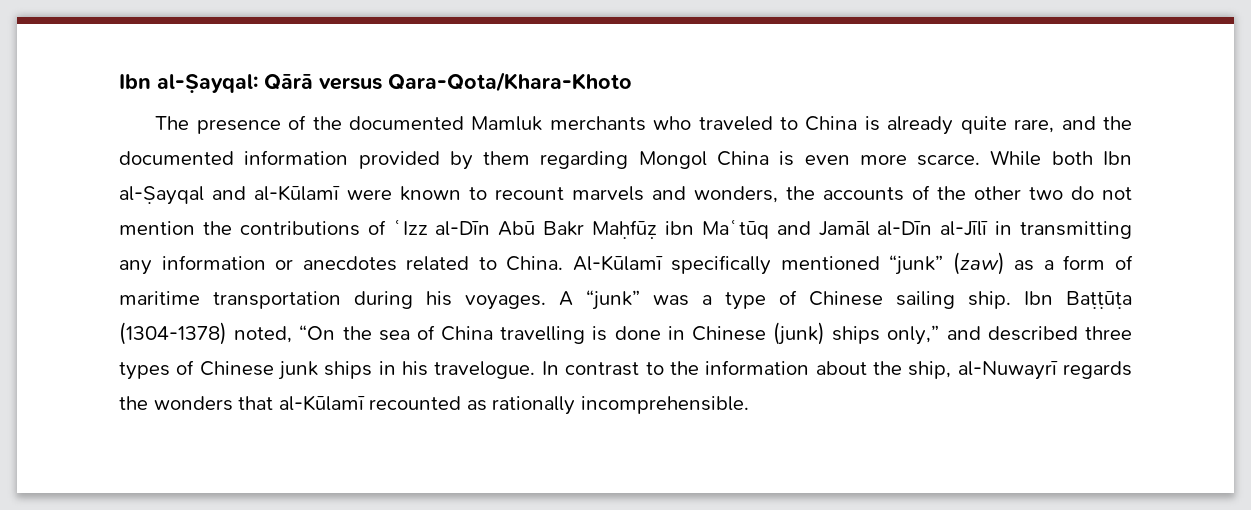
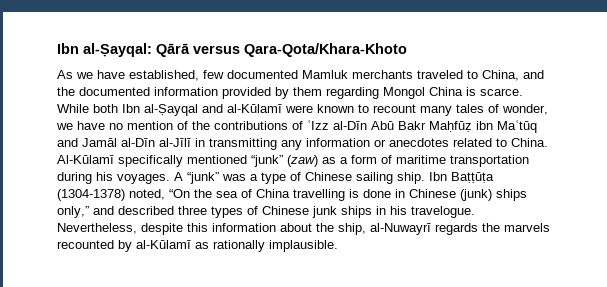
- The presence of the documented Mamluk merchants who traveled to China is already quite rare, and the documented information provided by them regarding Mongol China is even more scarce.
+ As we have established, few documented Mamluk merchants traveled to China, and the documented information provided by them regarding Mongol China is scarce.
- While both Ibn al-Ṣayqal and al-Kūlamī were known to recount marvels and wonders, the accounts of the other two do not mention the contributions of ʿIzz al-Dīn Abū Bakr Maḥfūẓ ibn Maʿtūq and Jamāl al-Dīn al-Jīlī in transmitting any information or anecdotes related to China.
+ While both Ibn al-Ṣayqal and al-Kūlamī were known to recount many tales of wonder, we have no mention of the contributions of ʿIzz al-Dīn Abū Bakr Maḥfūẓ ibn Maʿtūq and Jamāl al-Dīn al-Jīlī in transmitting any information or anecdotes related to China.
- In contrast to the information about the ship, al-Nuwayrī regards the wonders that al-Kūlamī recounted as rationally incomprehensible.
+ Nevertheless, despite this information about the ship, al-Nuwayrī regards the marvels recounted by al-Kūlamī as rationally implausible.

